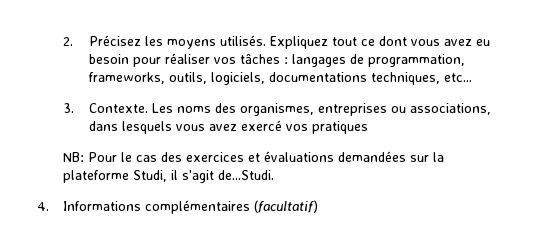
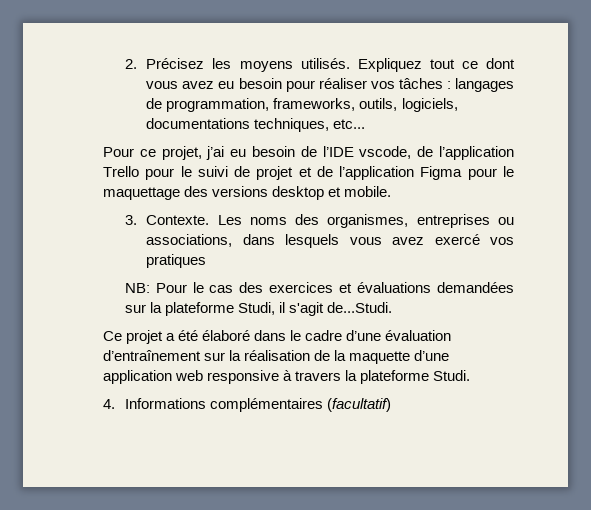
+ Pour ce projet, j’ai eu besoin de l’IDE vscode, de l’application Trello pour le suivi de projet et de l’application Figma pour le maquettage des versions desktop et mobile.
+ Ce projet a été élaboré dans le cadre d’une évaluation d’entraînement sur la réalisation de la maquette d’une application web responsive à travers la plateforme Studi.

